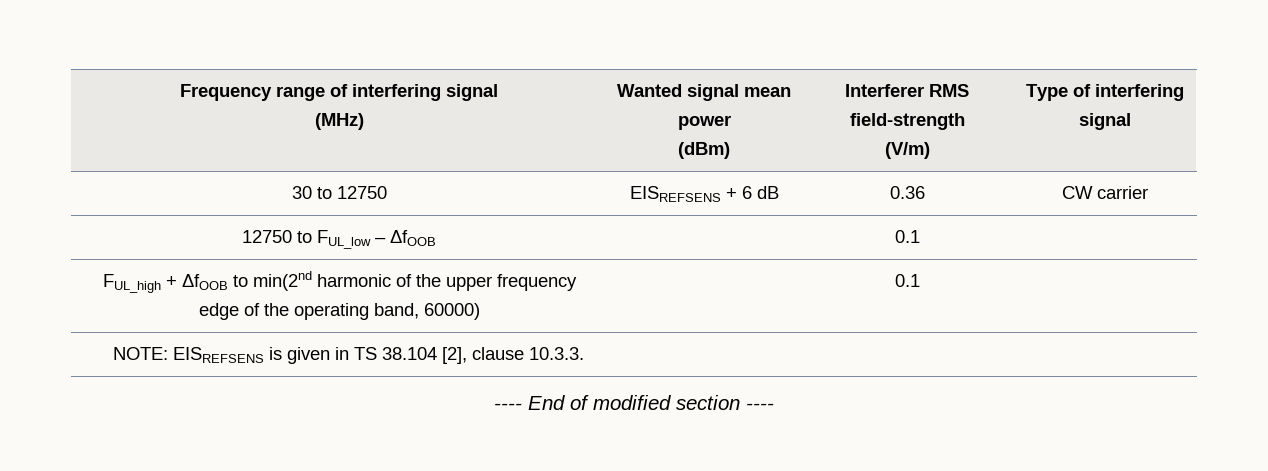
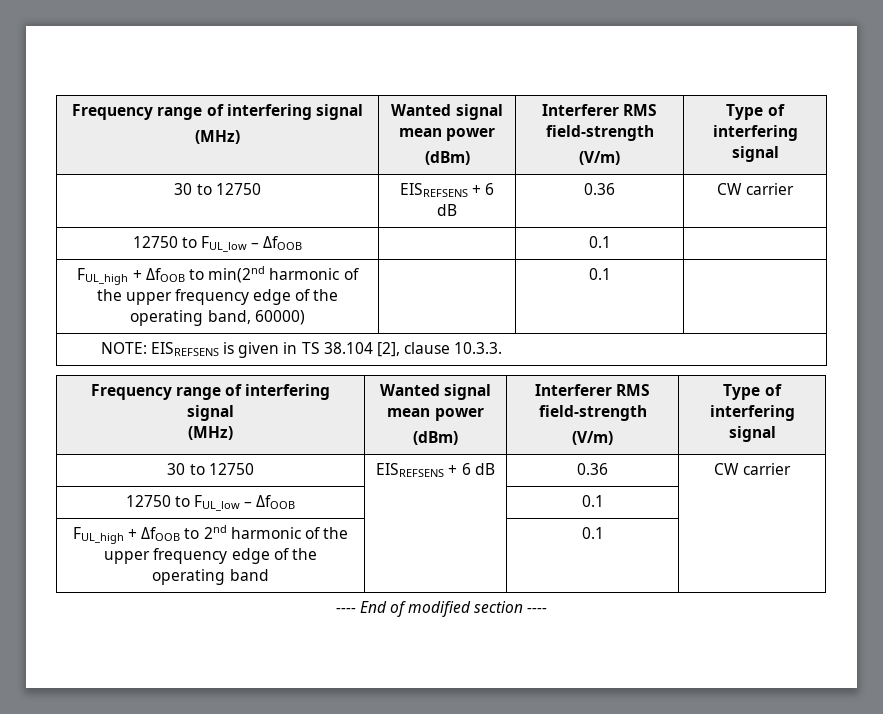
  NOTE: EISREFSENS is given in TS 38.104 [2], clause 10.3.3.
+ Frequency range of interfering signal
+ (MHz) | Wanted signal mean power
+ (dBm) | Interferer RMS field-strength
+ (V/m) | Type of interfering signal
+ 30 to 12750 | EISREFSENS + 6 dB | 0.36 | CW carrier
+ 12750 to FUL_low – ΔfOOB | | 0.1 |
+ FUL_high + ΔfOOB to 2nd harmonic of the upper frequency edge of the operating band | | 0.1 |

